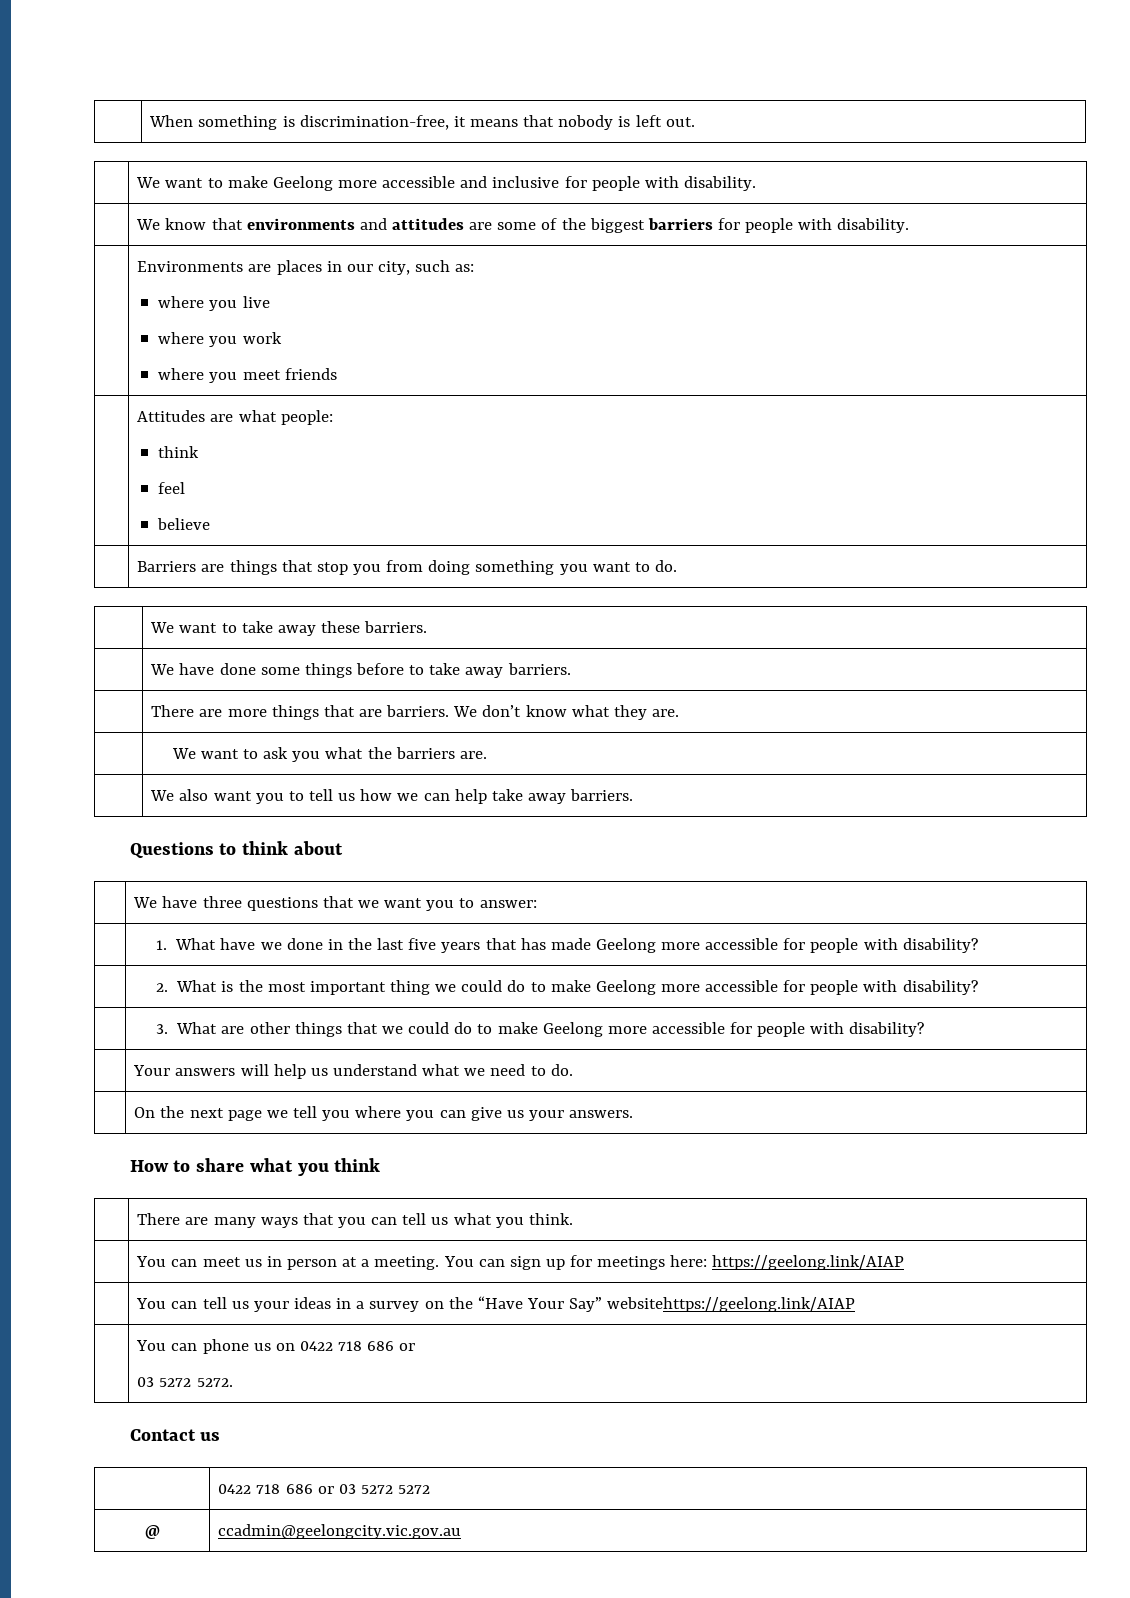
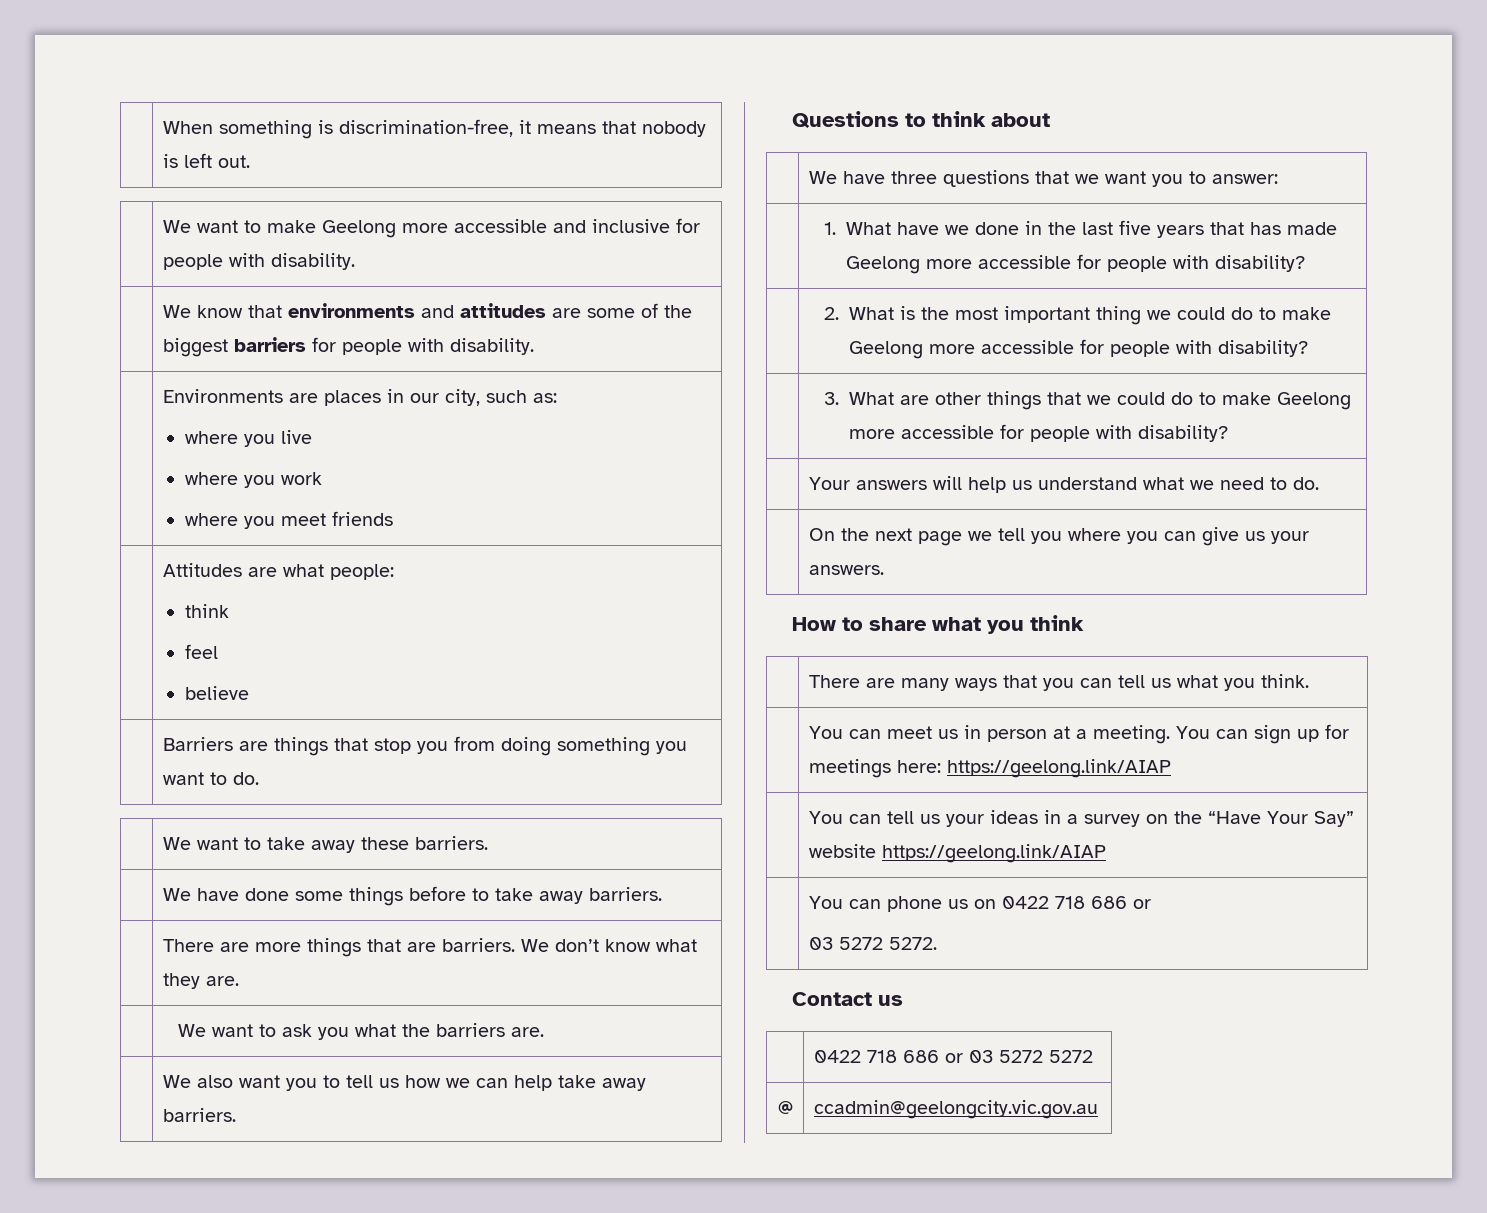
- | You can tell us your ideas in a survey on the “Have Your Say” websitehttps://geelong.link/AIAP
+ | You can tell us your ideas in a survey on the “Have Your Say” website https://geelong.link/AIAP

